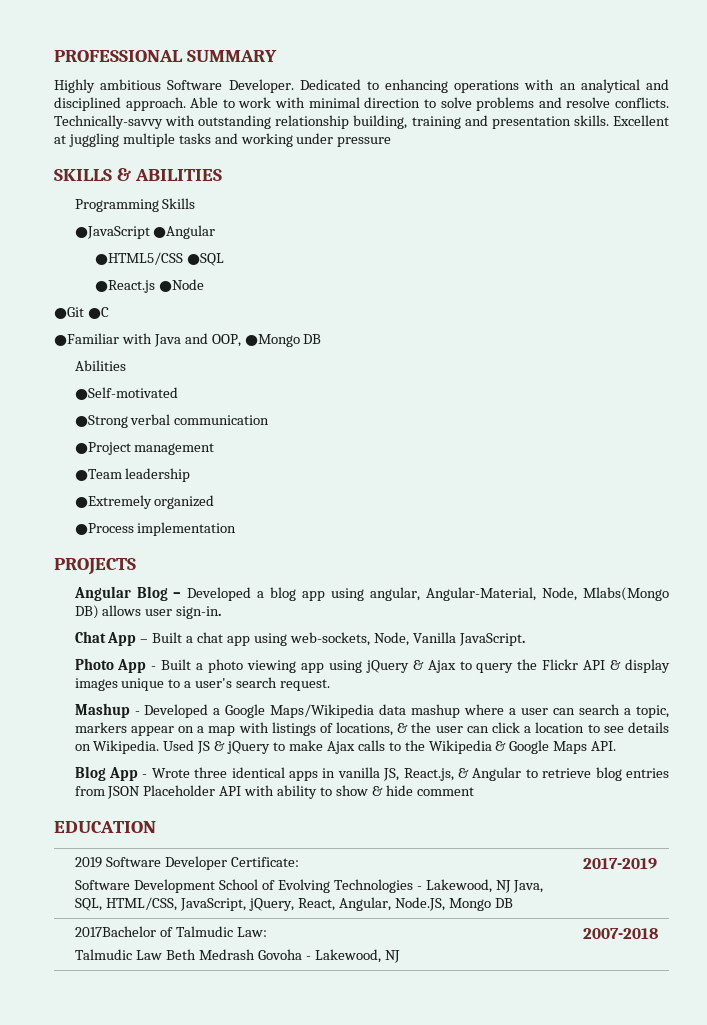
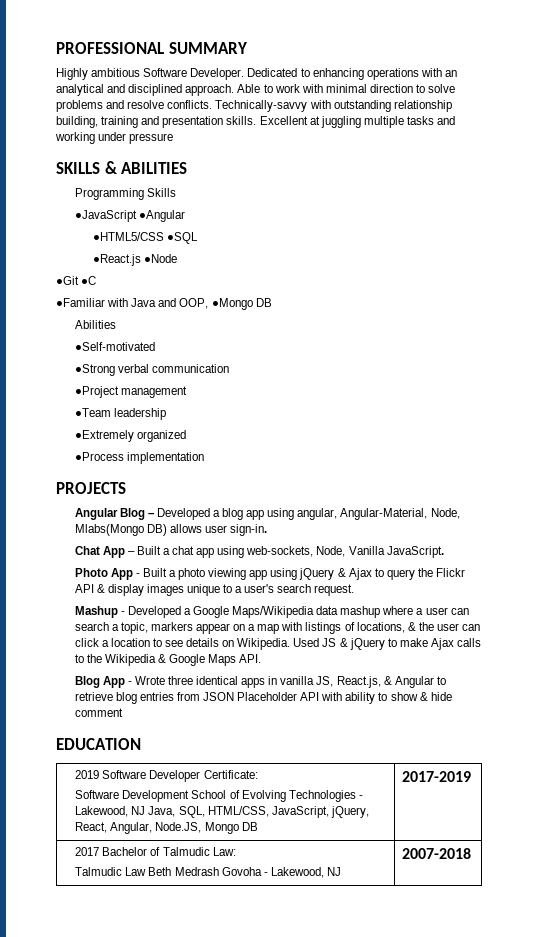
- 2017Bachelor of Talmudic Law:
+ 2017 Bachelor of Talmudic Law:

